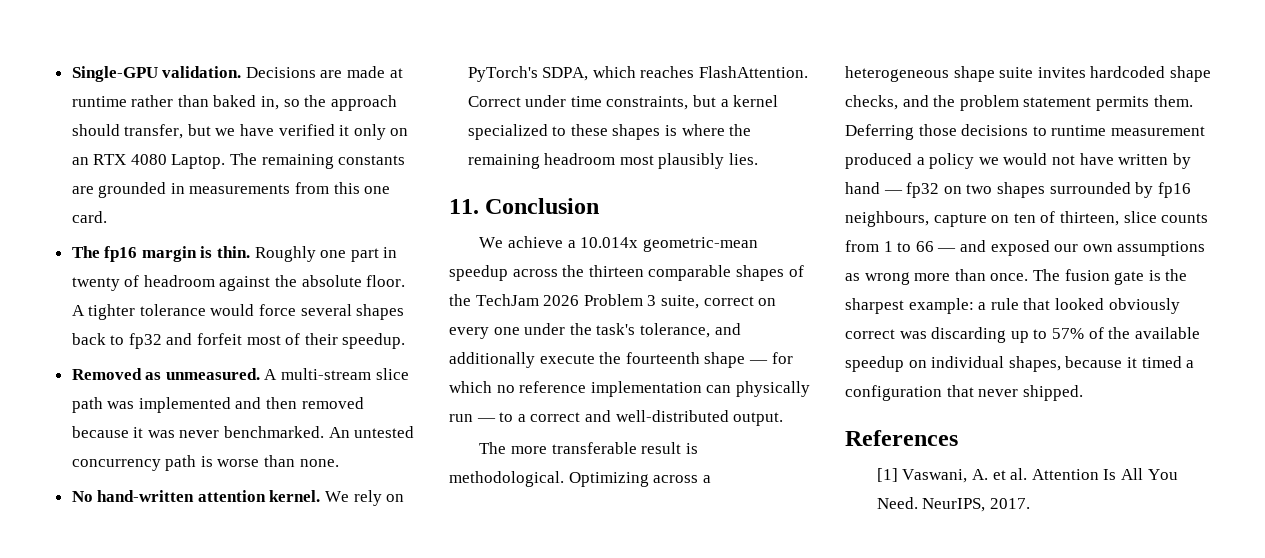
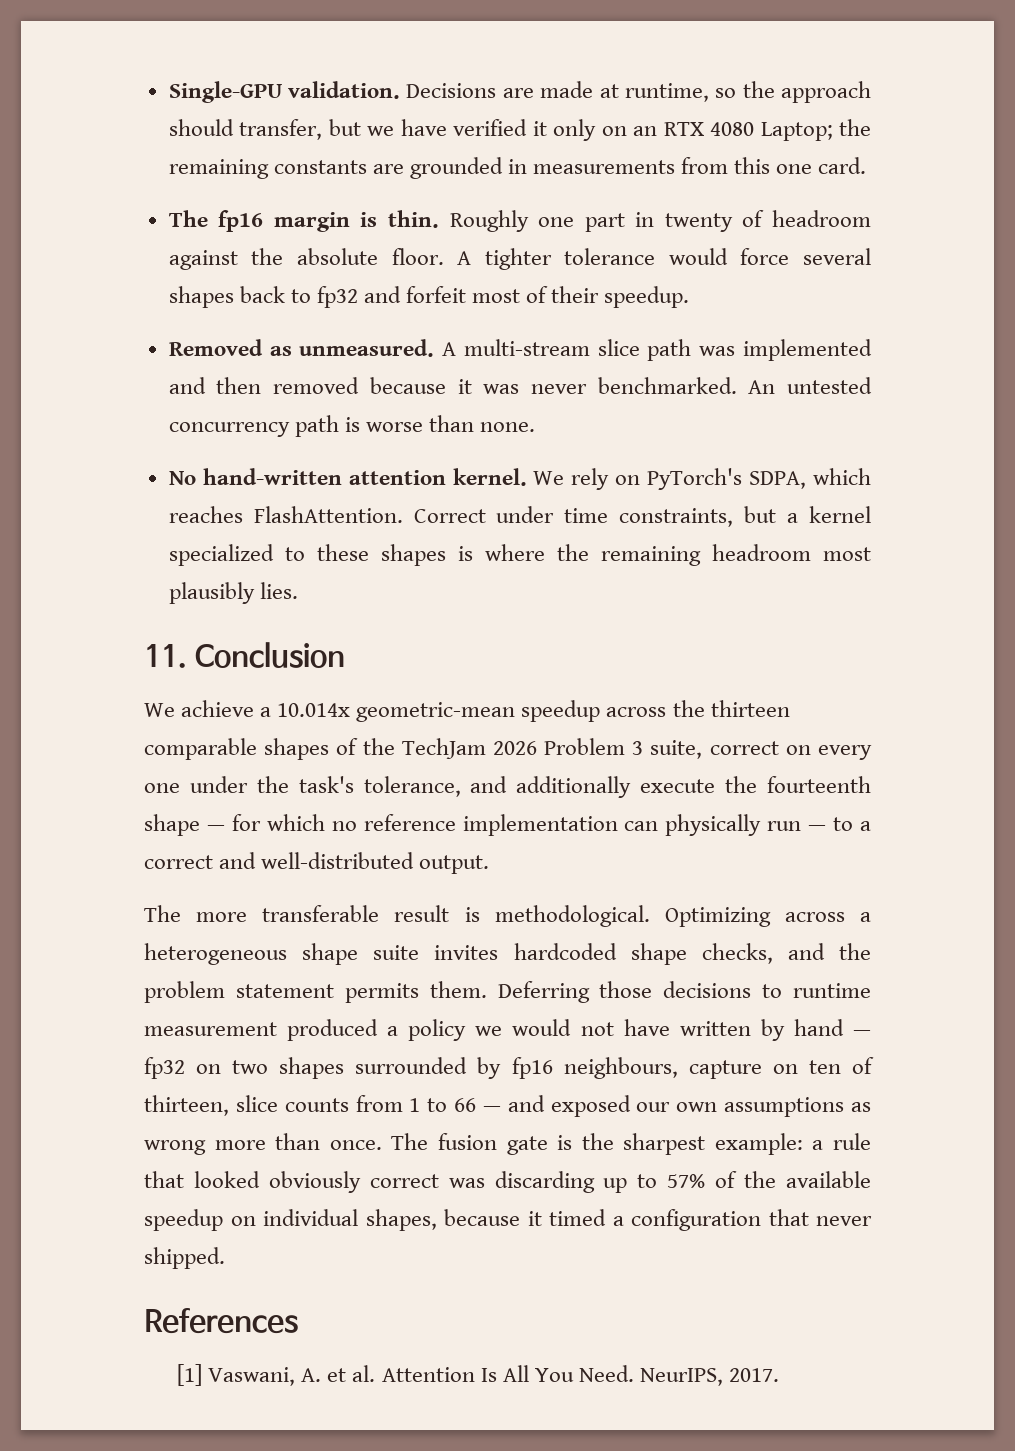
- Decisions are made at runtime rather than baked in, so the approach should transfer, but we have verified it only on an RTX 4080 Laptop. The remaining constants are grounded in measurements from this one card.
+ Decisions are made at runtime, so the approach should transfer, but we have verified it only on an RTX 4080 Laptop; the remaining constants are grounded in measurements from this one card.

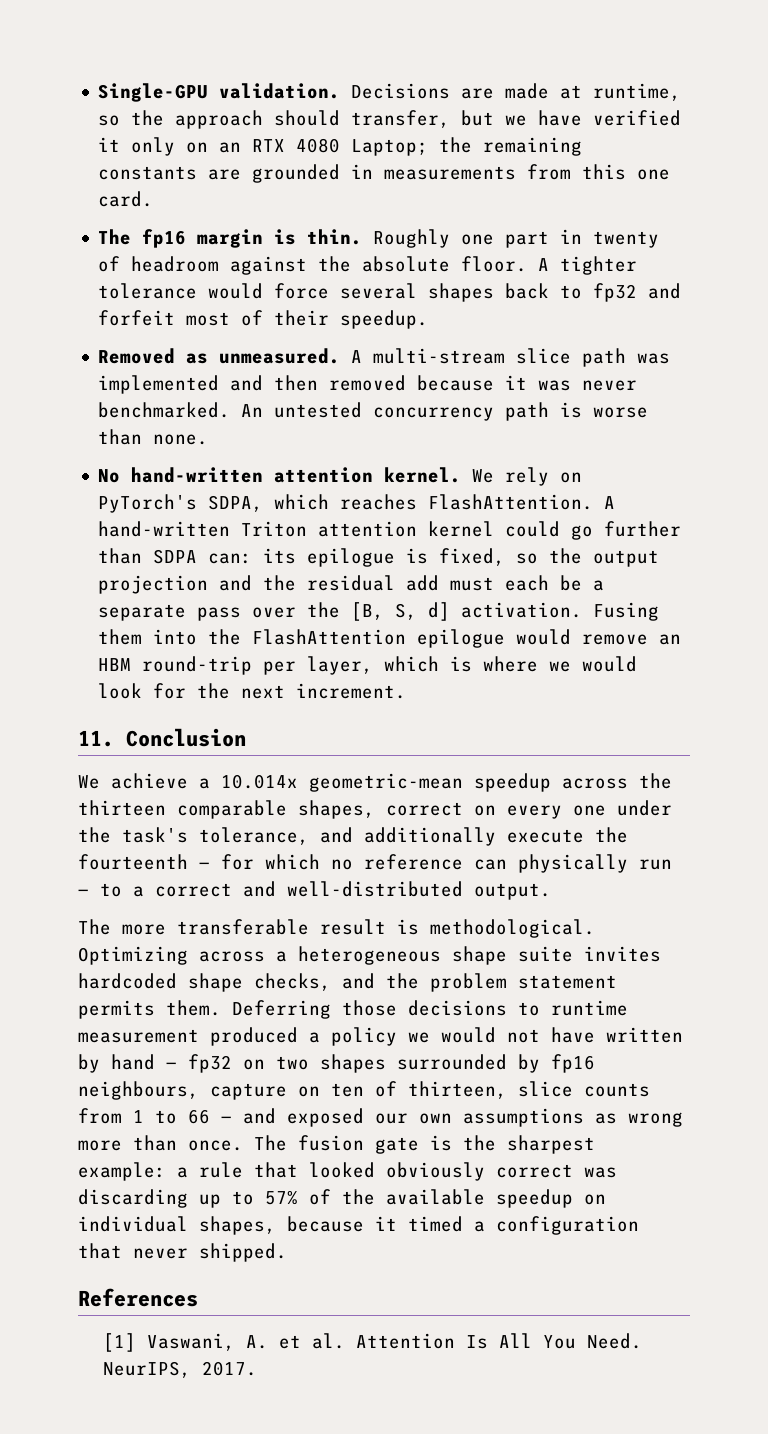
- Correct under time constraints, but a kernel specialized to these shapes is where the remaining headroom most plausibly lies.
+ A hand-written Triton attention kernel could go further than SDPA can: its epilogue is fixed, so the output projection and the residual add must each be a separate pass over the [B, S, d] activation. Fusing them into the FlashAttention epilogue would remove an HBM round-trip per layer, which is where we would look for the next increment.
- We achieve a 10.014x geometric-mean speedup across the thirteen comparable shapes of the TechJam 2026 Problem 3 suite, correct on every one under the task's tolerance, and additionally execute the fourteenth shape — for which no reference implementation can physically run — to a correct and well-distributed output.
+ We achieve a 10.014x geometric-mean speedup across the thirteen comparable shapes, correct on every one under the task's tolerance, and additionally execute the fourteenth — for which no reference can physically run — to a correct and well-distributed output.

